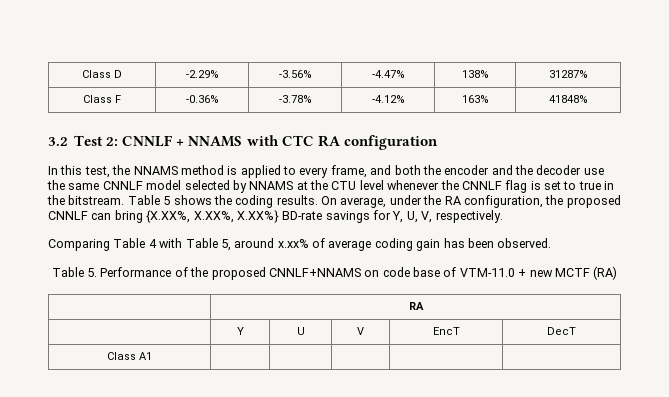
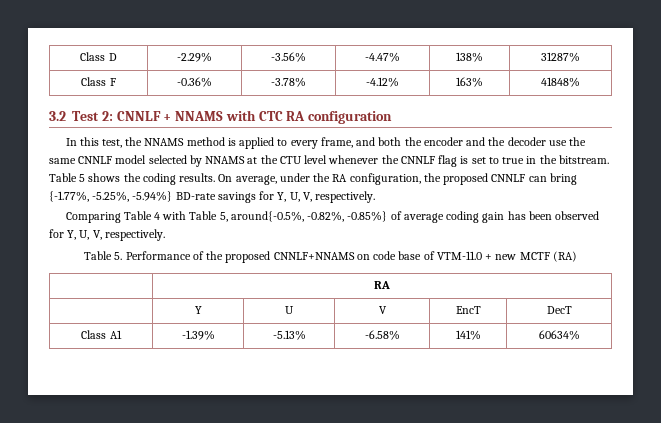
- On average, under the RA configuration, the proposed CNNLF can bring {X.XX%, X.XX%, X.XX%} BD-rate savings for Y, U, V, respectively.
+ On average, under the RA configuration, the proposed CNNLF can bring {-1.77%, -5.25%, -5.94%} BD-rate savings for Y, U, V, respectively.
- Comparing Table 4 with Table 5, around x.xx% of average coding gain has been observed.
+ Comparing Table 4 with Table 5, around{-0.5%, -0.82%, -0.85%} of average coding gain has been observed for Y, U, V, respectively.
- Class A1 | | | | |
+ Class A1 | -1.39% | -5.13% | -6.58% | 141% | 60634%

